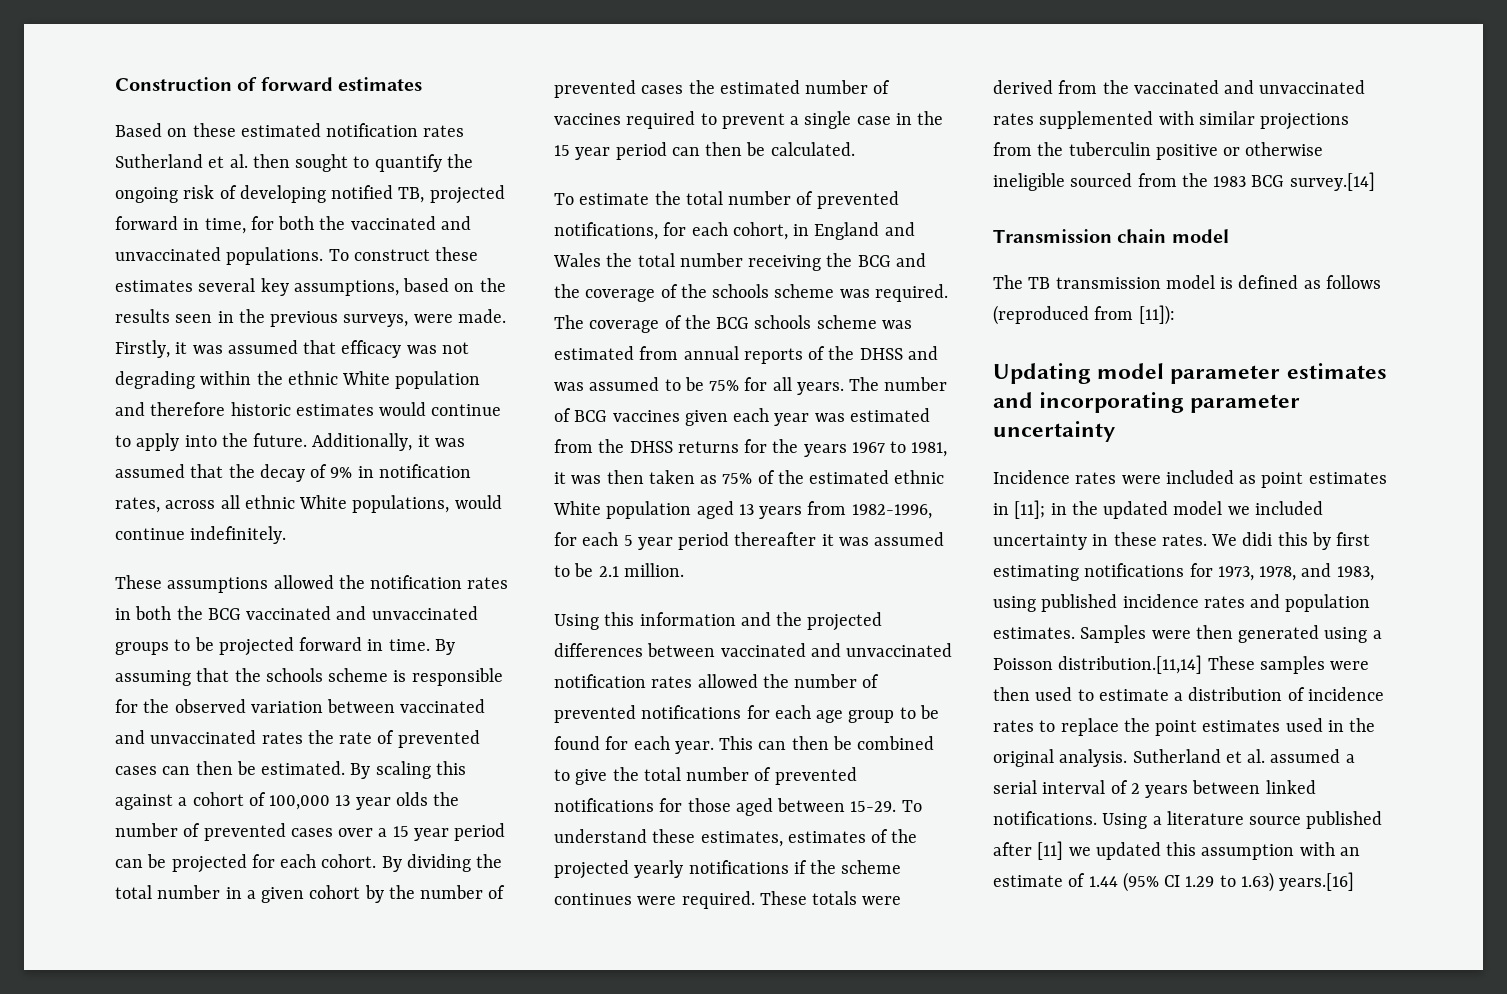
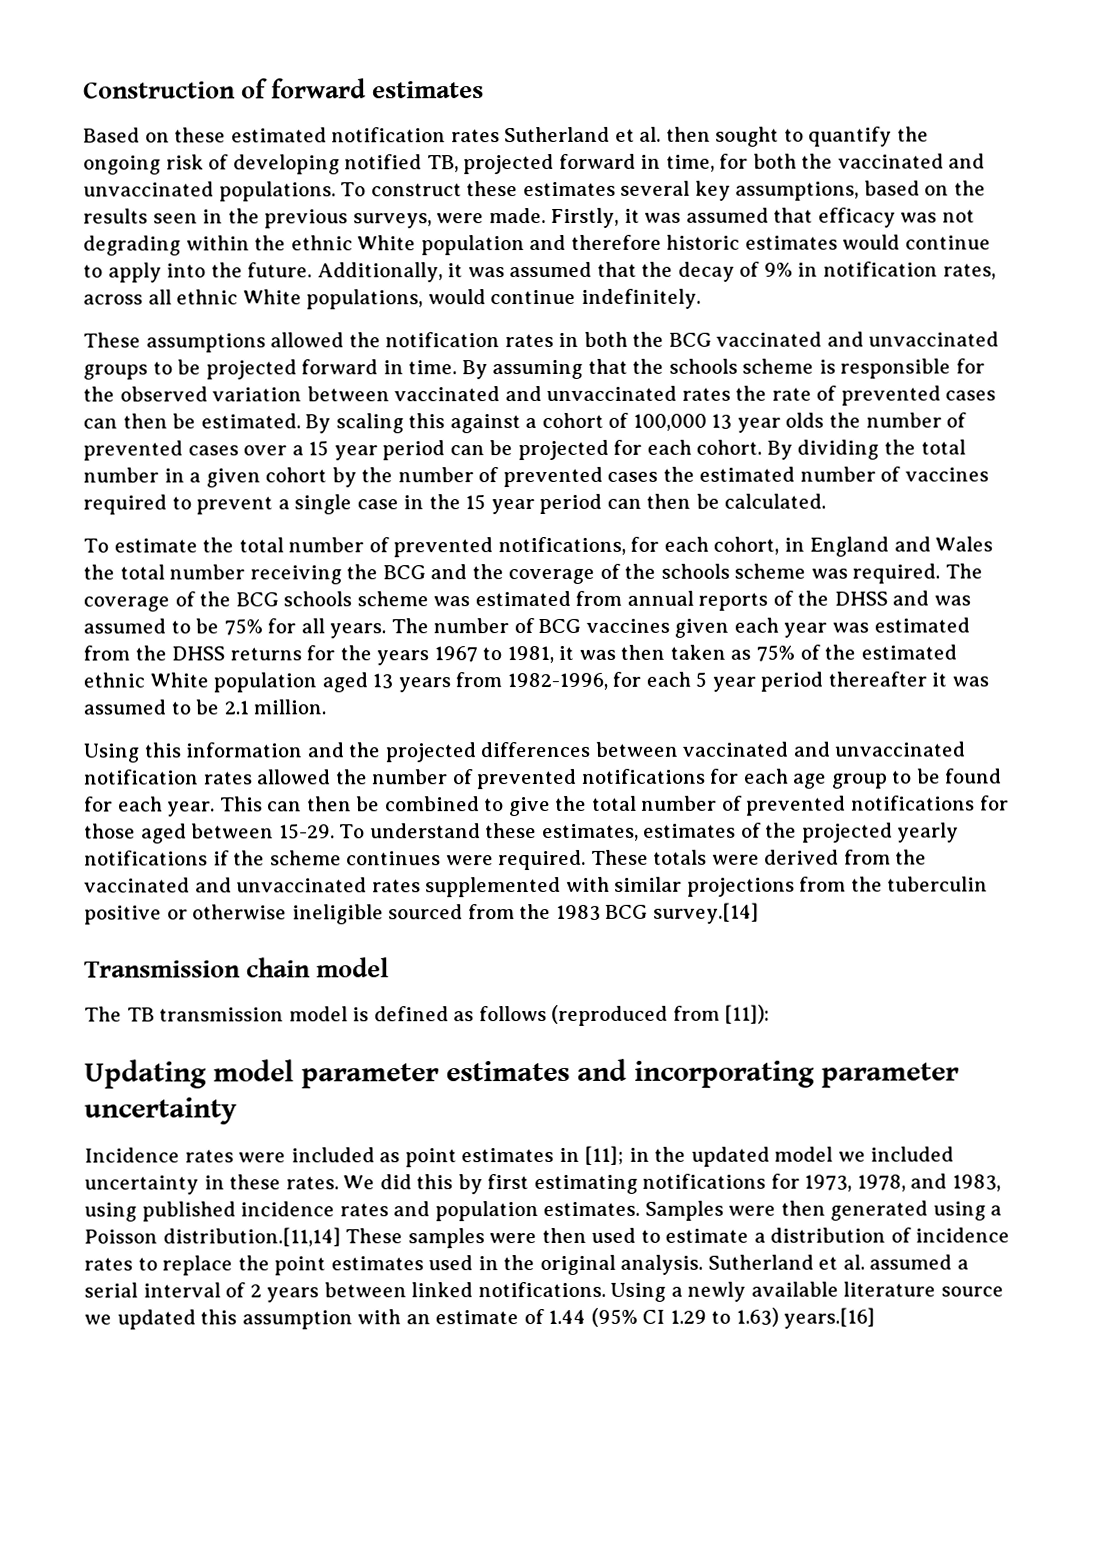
- We didi this by first estimating notifications for 1973, 1978, and 1983, using published incidence rates and population estimates.
+ We did this by first estimating notifications for 1973, 1978, and 1983, using published incidence rates and population estimates.
- Using a literature source published after [11] we updated this assumption with an estimate of 1.44 (95% CI 1.29 to 1.63) years.[16]
+ Using a newly available literature source we updated this assumption with an estimate of 1.44 (95% CI 1.29 to 1.63) years.[16]

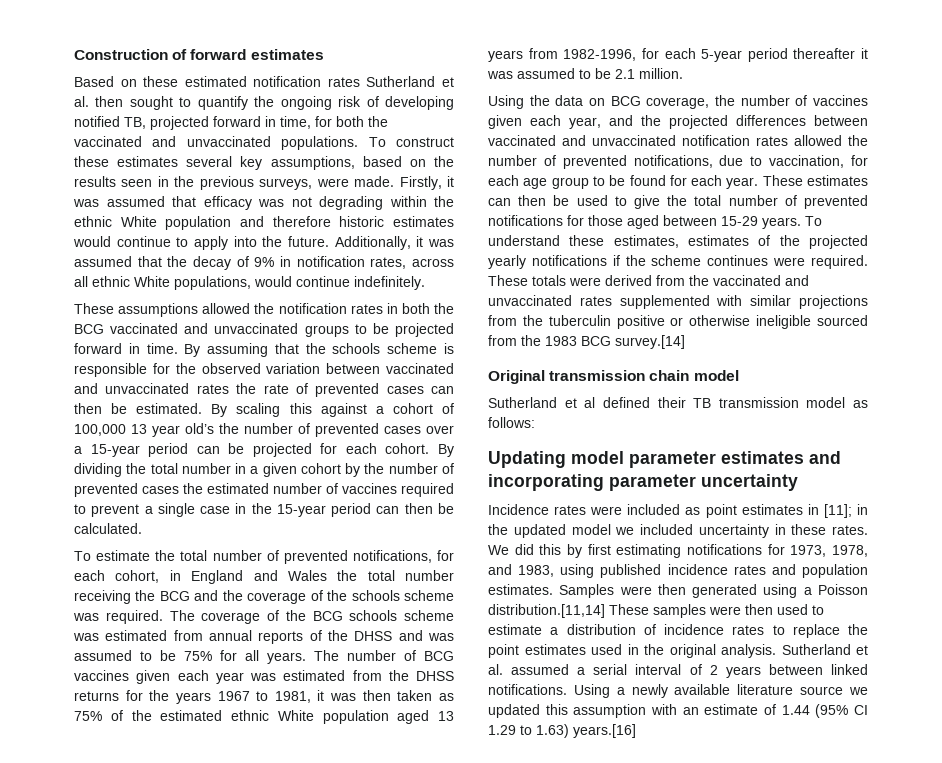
- By scaling this against a cohort of 100,000 13 year olds the number of prevented cases over a 15 year period can be projected for each cohort.
+ By scaling this against a cohort of 100,000 13 year old’s the number of prevented cases over a 15-year period can be projected for each cohort.
- By dividing the total number in a given cohort by the number of prevented cases the estimated number of vaccines required to prevent a single case in the 15 year period can then be calculated.
+ By dividing the total number in a given cohort by the number of prevented cases the estimated number of vaccines required to prevent a single case in the 15-year period can then be calculated.
- The number of BCG vaccines given each year was estimated from the DHSS returns for the years 1967 to 1981, it was then taken as 75% of the estimated ethnic White population aged 13 years from 1982-1996, for each 5 year period thereafter it was assumed to be 2.1 million.
+ The number of BCG vaccines given each year was estimated from the DHSS returns for the years 1967 to 1981, it was then taken as 75% of the estimated ethnic White population aged 13 years from 1982-1996, for each 5-year period thereafter it was assumed to be 2.1 million.
- Using this information and the projected differences between vaccinated and unvaccinated notification rates allowed the number of prevented notifications for each age group to be found for each year.
+ Using the data on BCG coverage, the number of vaccines given each year, and the projected differences between vaccinated and unvaccinated notification rates allowed the number of prevented notifications, due to vaccination, for each age group to be found for each year.
- This can then be combined to give the total number of prevented notifications for those aged between 15-29.
+ These estimates can then be used to give the total number of prevented notifications for those aged between 15-29 years.
- Transmission chain model
+ Original transmission chain model
- The TB transmission model is defined as follows (reproduced from [11]):
+ Sutherland et al defined their TB transmission model as follows:

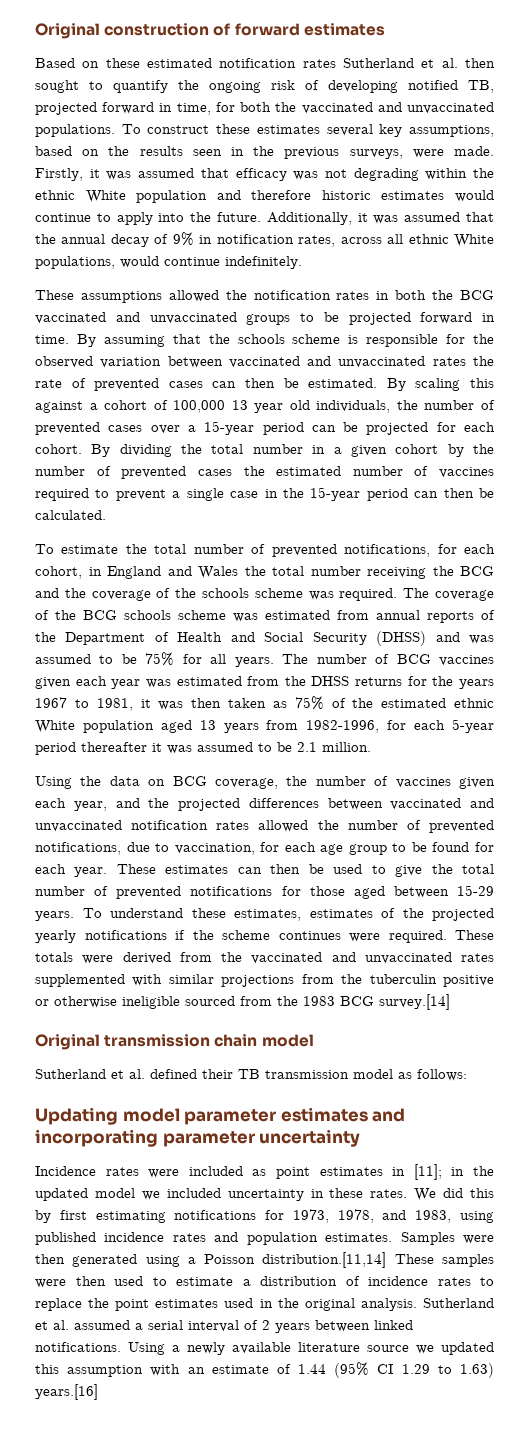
- Construction of forward estimates
+ Original construction of forward estimates
- Additionally, it was assumed that the decay of 9% in notification rates, across all ethnic White populations, would continue indefinitely.
+ Additionally, it was assumed that the annual decay of 9% in notification rates, across all ethnic White populations, would continue indefinitely.
- By scaling this against a cohort of 100,000 13 year old’s the number of prevented cases over a 15-year period can be projected for each cohort.
+ By scaling this against a cohort of 100,000 13 year old individuals, the number of prevented cases over a 15-year period can be projected for each cohort.
- The coverage of the BCG schools scheme was estimated from annual reports of the DHSS and was assumed to be 75% for all years.
+ The coverage of the BCG schools scheme was estimated from annual reports of the Department of Health and Social Security (DHSS) and was assumed to be 75% for all years.
- Sutherland et al defined their TB transmission model as follows:
+ Sutherland et al. defined their TB transmission model as follows:

